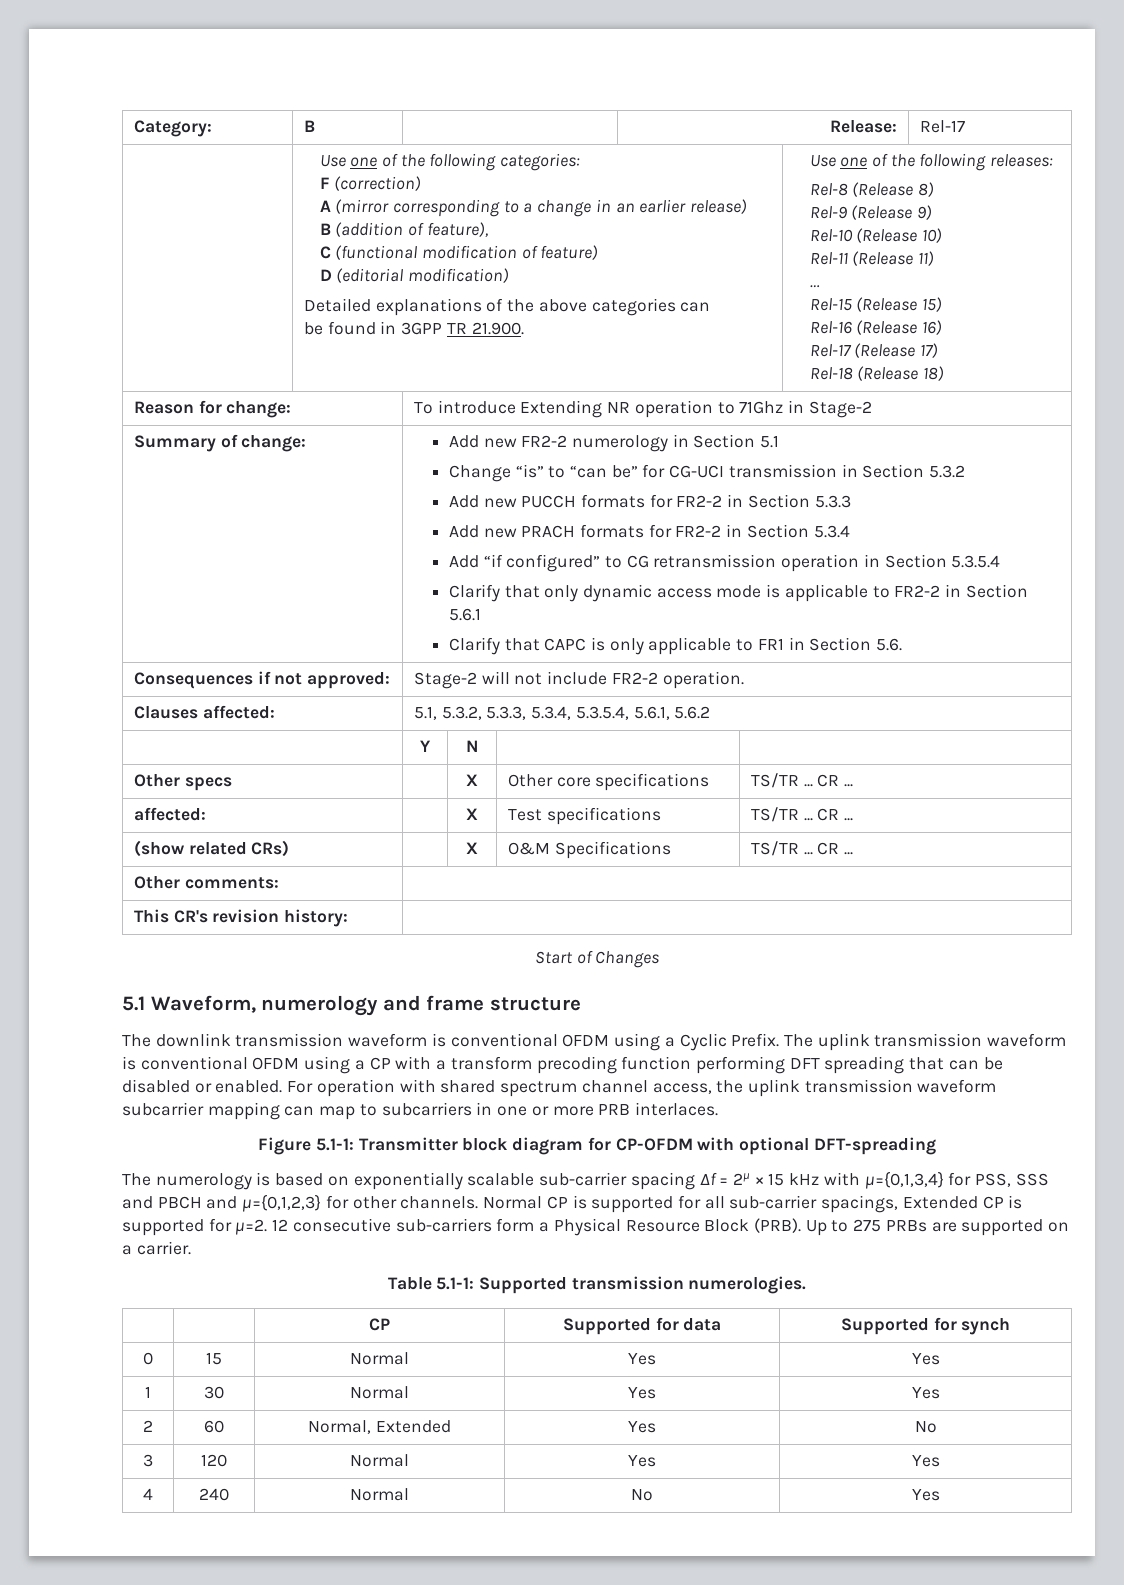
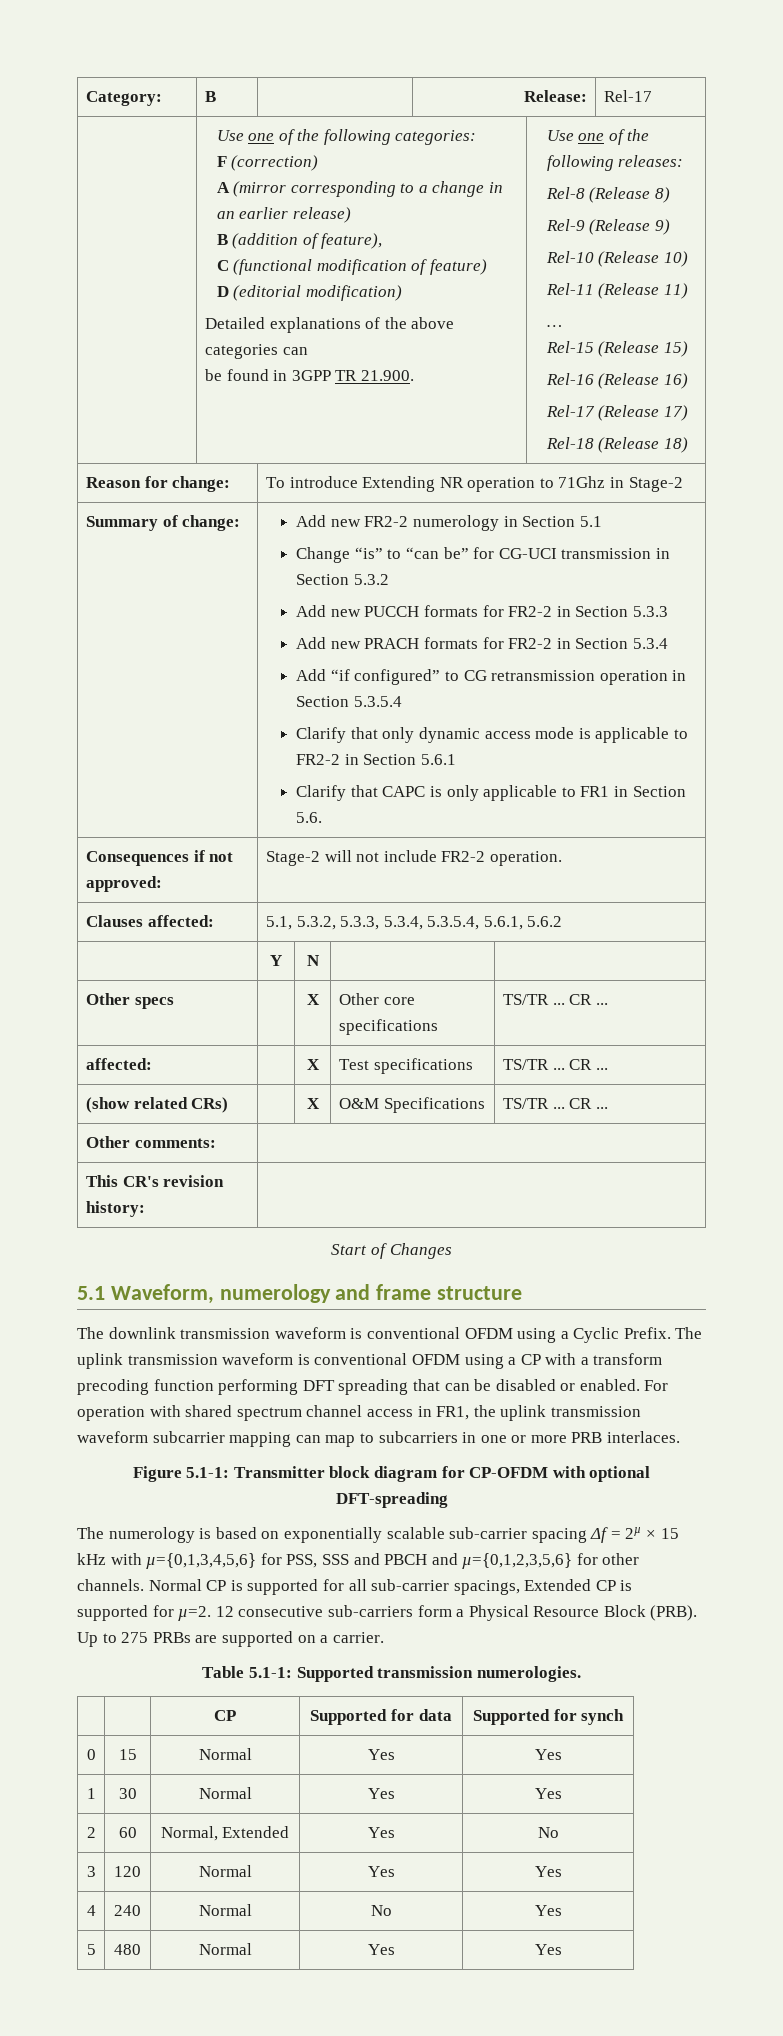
- For operation with shared spectrum channel access, the uplink transmission waveform subcarrier mapping can map to subcarriers in one or more PRB interlaces.
+ For operation with shared spectrum channel access in FR1, the uplink transmission waveform subcarrier mapping can map to subcarriers in one or more PRB interlaces.
- The numerology is based on exponentially scalable sub-carrier spacing Δf = 2µ × 15 kHz with µ={0,1,3,4} for PSS, SSS and PBCH and µ={0,1,2,3} for other channels.
+ The numerology is based on exponentially scalable sub-carrier spacing Δf = 2µ × 15 kHz with µ={0,1,3,4,5,6} for PSS, SSS and PBCH and µ={0,1,2,3,5,6} for other channels.
+ 5 | 480 | Normal | Yes | Yes

